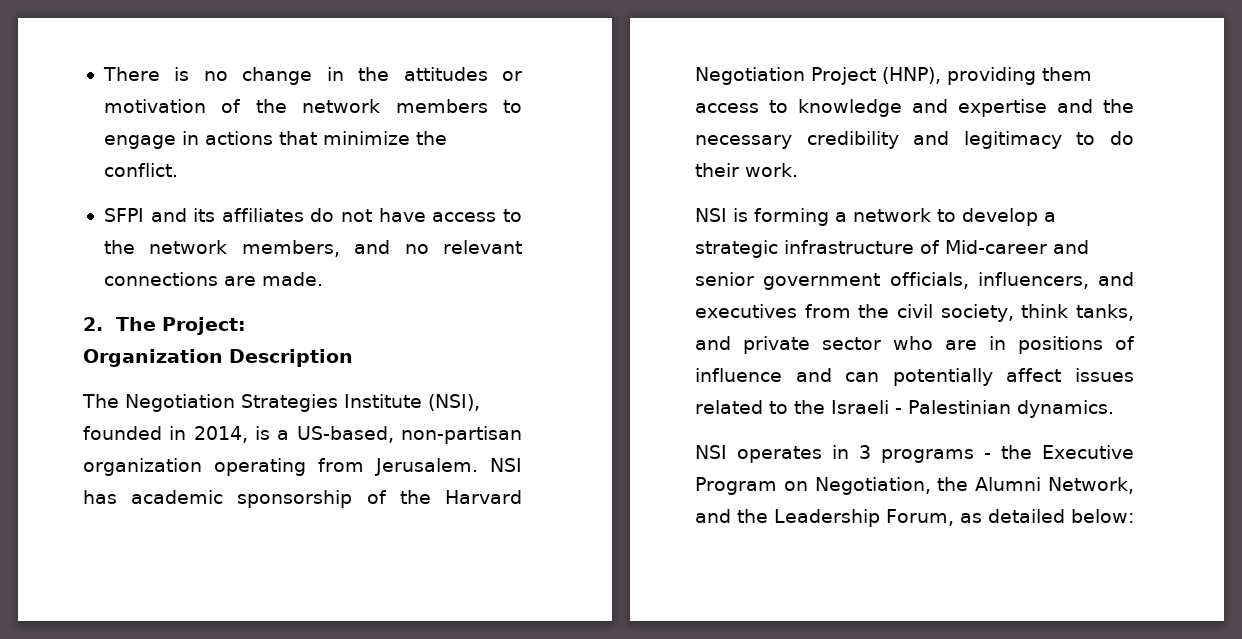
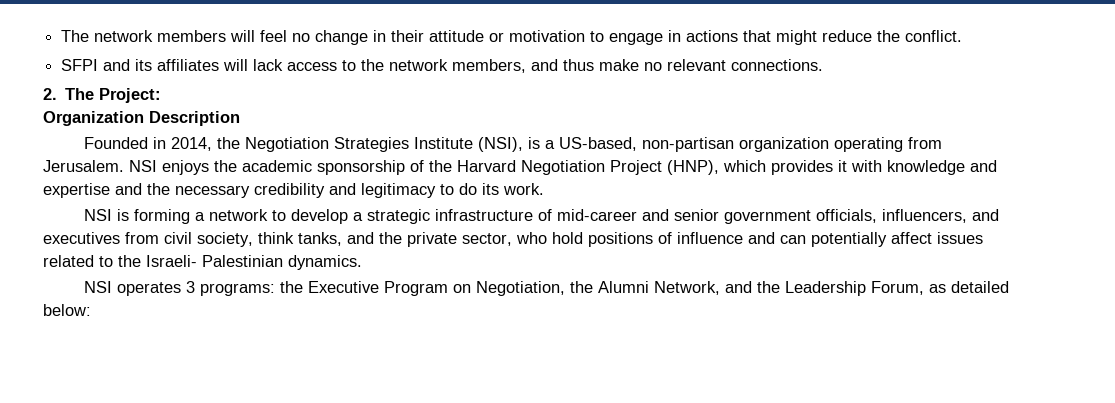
- There is no change in the attitudes or motivation of the network members to engage in actions that minimize the conflict.
+ The network members will feel no change in their attitude or motivation to engage in actions that might reduce the conflict.
- SFPI and its affiliates do not have access to the network members, and no relevant connections are made.
+ SFPI and its affiliates will lack access to the network members, and thus make no relevant connections.
- The Negotiation Strategies Institute (NSI), founded in 2014, is a US-based, non-partisan organization operating from Jerusalem.
+ Founded in 2014, the Negotiation Strategies Institute (NSI), is a US-based, non-partisan organization operating from Jerusalem.
- NSI has academic sponsorship of the Harvard Negotiation Project (HNP), providing them access to knowledge and expertise and the necessary credibility and legitimacy to do their work.
+ NSI enjoys the academic sponsorship of the Harvard Negotiation Project (HNP), which provides it with knowledge and expertise and the necessary credibility and legitimacy to do its work.
- NSI is forming a network to develop a strategic infrastructure of Mid-career and senior government officials, influencers, and executives from the civil society, think tanks, and private sector who are in positions of influence and can potentially affect issues related to the Israeli - Palestinian dynamics.
+ NSI is forming a network to develop a strategic infrastructure of mid-career and senior government officials, influencers, and executives from civil society, think tanks, and the private sector, who hold positions of influence and can potentially affect issues related to the Israeli- Palestinian dynamics.
- NSI operates in 3 programs - the Executive Program on Negotiation, the Alumni Network, and the Leadership Forum, as detailed below:
+ NSI operates 3 programs: the Executive Program on Negotiation, the Alumni Network, and the Leadership Forum, as detailed below:

